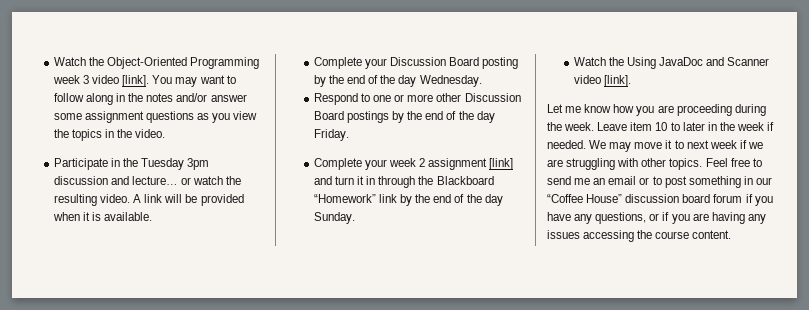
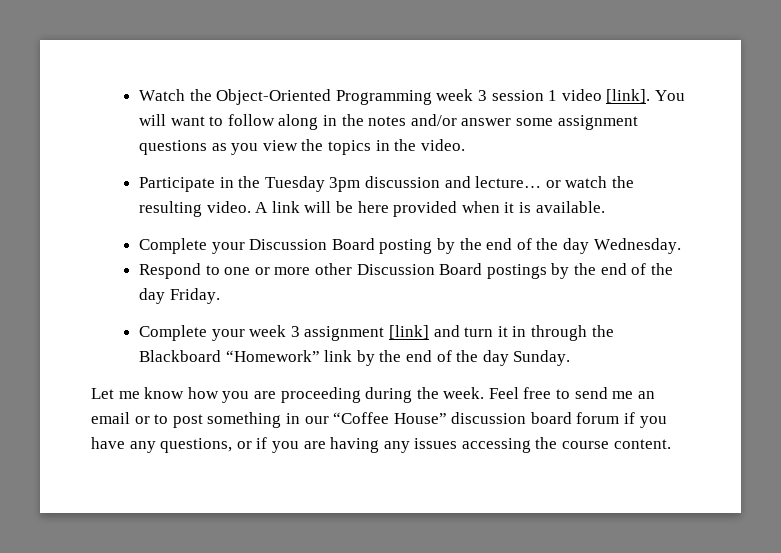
- Watch the Object-Oriented Programming week 3 video [link].
+ Watch the Object-Oriented Programming week 3 session 1 video [link].
- You may want to follow along in the notes and/or answer some assignment questions as you view the topics in the video.
+ You will want to follow along in the notes and/or answer some assignment questions as you view the topics in the video.
- A link will be provided when it is available.
+ A link will be here provided when it is available.
- Complete your week 2 assignment [link] and turn it in through the Blackboard “Homework” link by the end of the day Sunday.
+ Complete your week 3 assignment [link] and turn it in through the Blackboard “Homework” link by the end of the day Sunday.
- Watch the Using JavaDoc and Scanner video [link].
- Leave item 10 to later in the week if needed. We may move it to next week if we are struggling with other topics.

